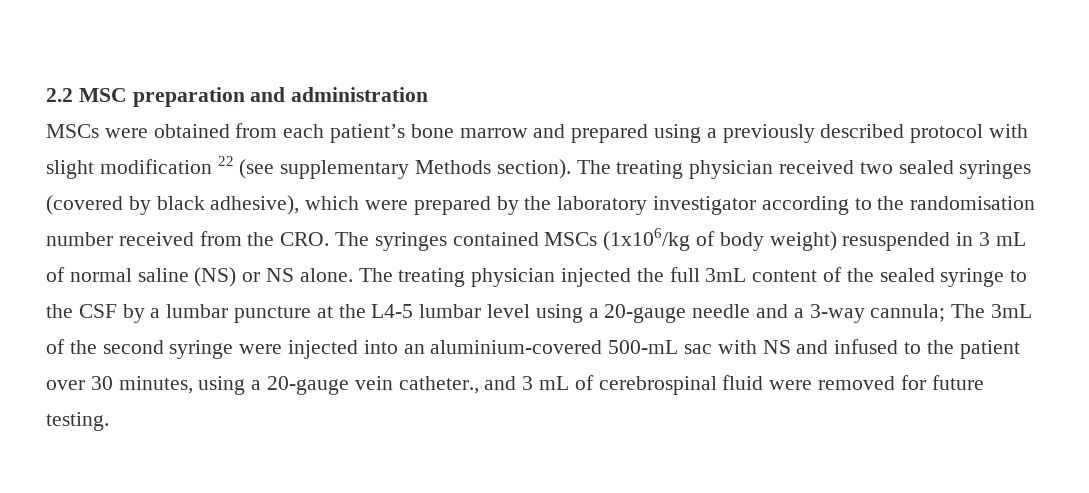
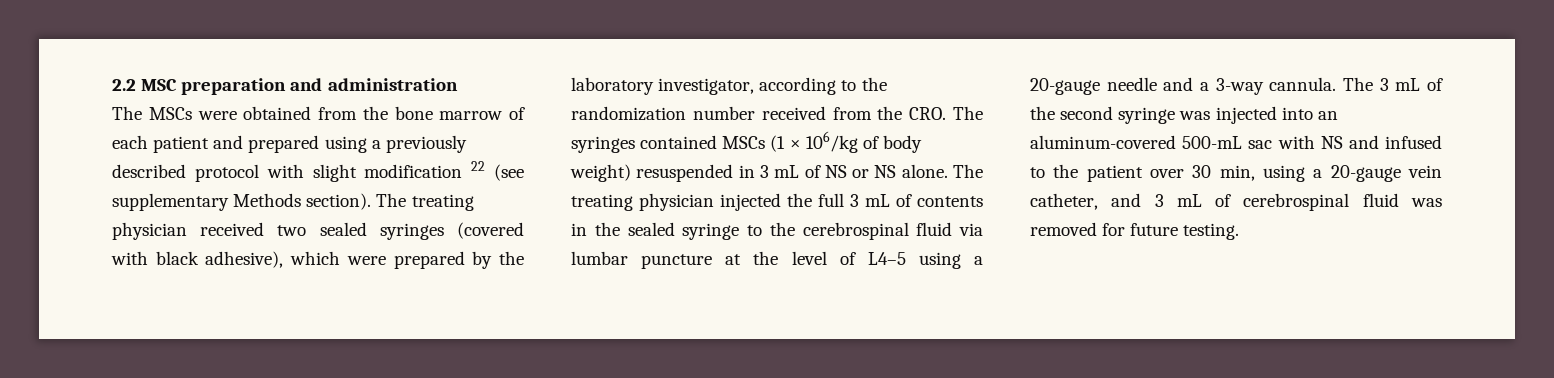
- MSCs were obtained from each patient’s bone marrow and prepared using a previously described protocol with slight modification 22 (see supplementary Methods section).
+ The MSCs were obtained from the bone marrow of each patient and prepared using a previously described protocol with slight modification 22 (see supplementary Methods section).
- The treating physician received two sealed syringes (covered by black adhesive), which were prepared by the laboratory investigator according to the randomisation number received from the CRO. The syringes contained MSCs (1x106/kg of body weight) resuspended in 3 mL of normal saline (NS) or NS alone.
+ The treating physician received two sealed syringes (covered with black adhesive), which were prepared by the laboratory investigator, according to the randomization number received from the CRO. The syringes contained MSCs (1 × 106/kg of body weight) resuspended in 3 mL of NS or NS alone.
- The treating physician injected the full 3mL content of the sealed syringe to the CSF by a lumbar puncture at the L4-5 lumbar level using a 20-gauge needle and a 3-way cannula; The 3mL of the second syringe were injected into an aluminium-covered 500-mL sac with NS and infused to the patient over 30 minutes, using a 20-gauge vein catheter., and 3 mL of cerebrospinal fluid were removed for future testing.
+ The treating physician injected the full 3 mL of contents in the sealed syringe to the cerebrospinal fluid via lumbar puncture at the level of L4–5 using a 20-gauge needle and a 3-way cannula. The 3 mL of the second syringe was injected into an aluminum-covered 500-mL sac with NS and infused to the patient over 30 min, using a 20-gauge vein catheter, and 3 mL of cerebrospinal fluid was removed for future testing.

